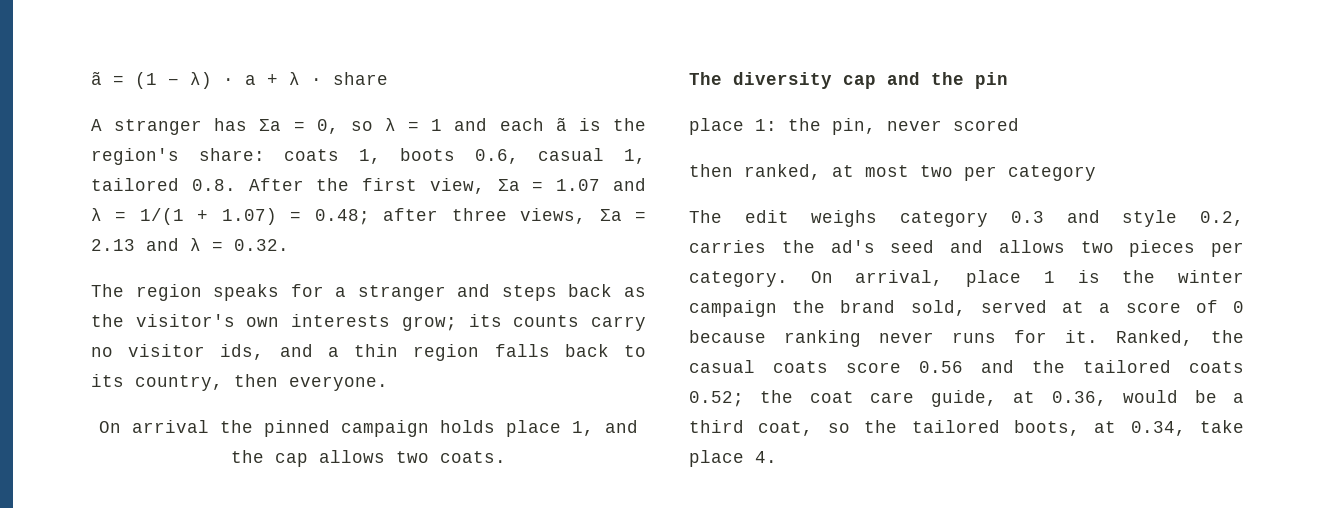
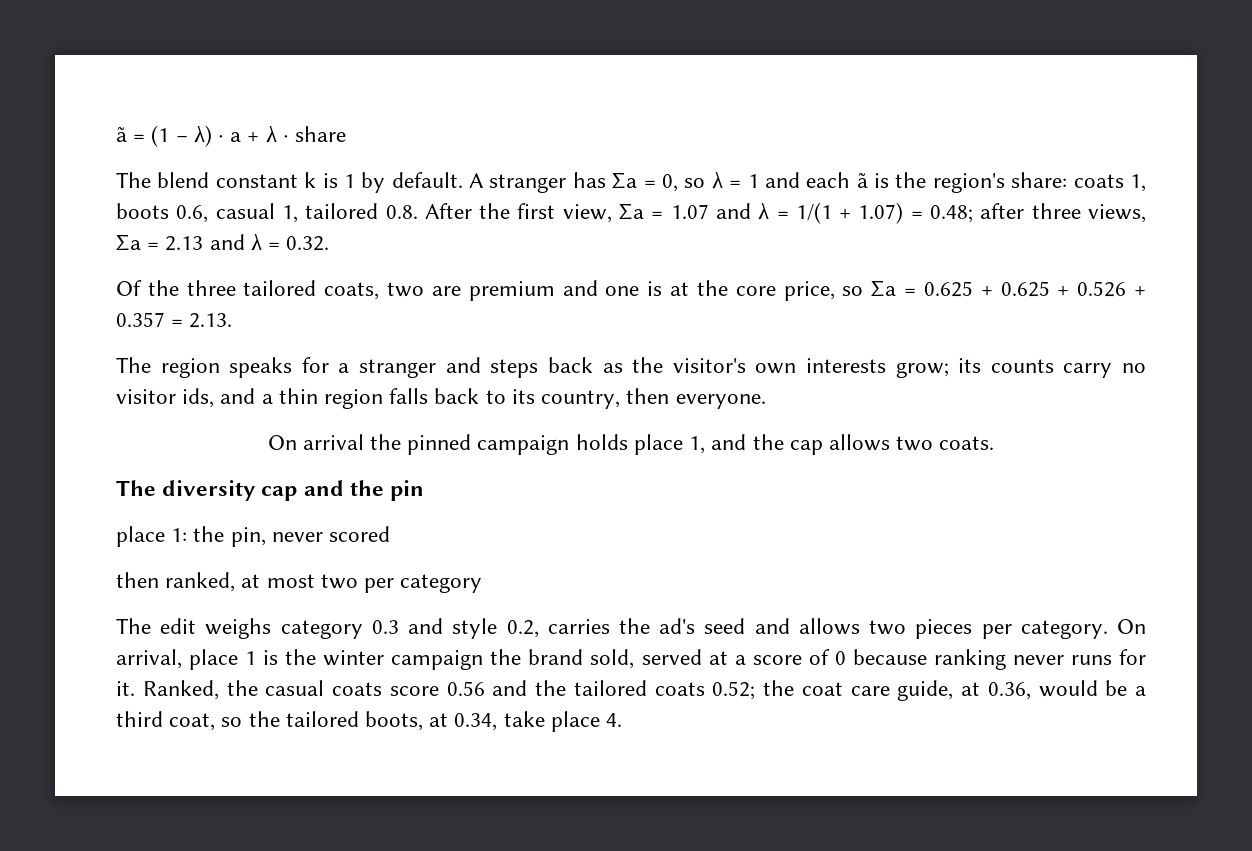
+ The blend constant k is 1 by default.
+ Of the three tailored coats, two are premium and one is at the core price, so Σa = 0.625 + 0.625 + 0.526 + 0.357 = 2.13.

